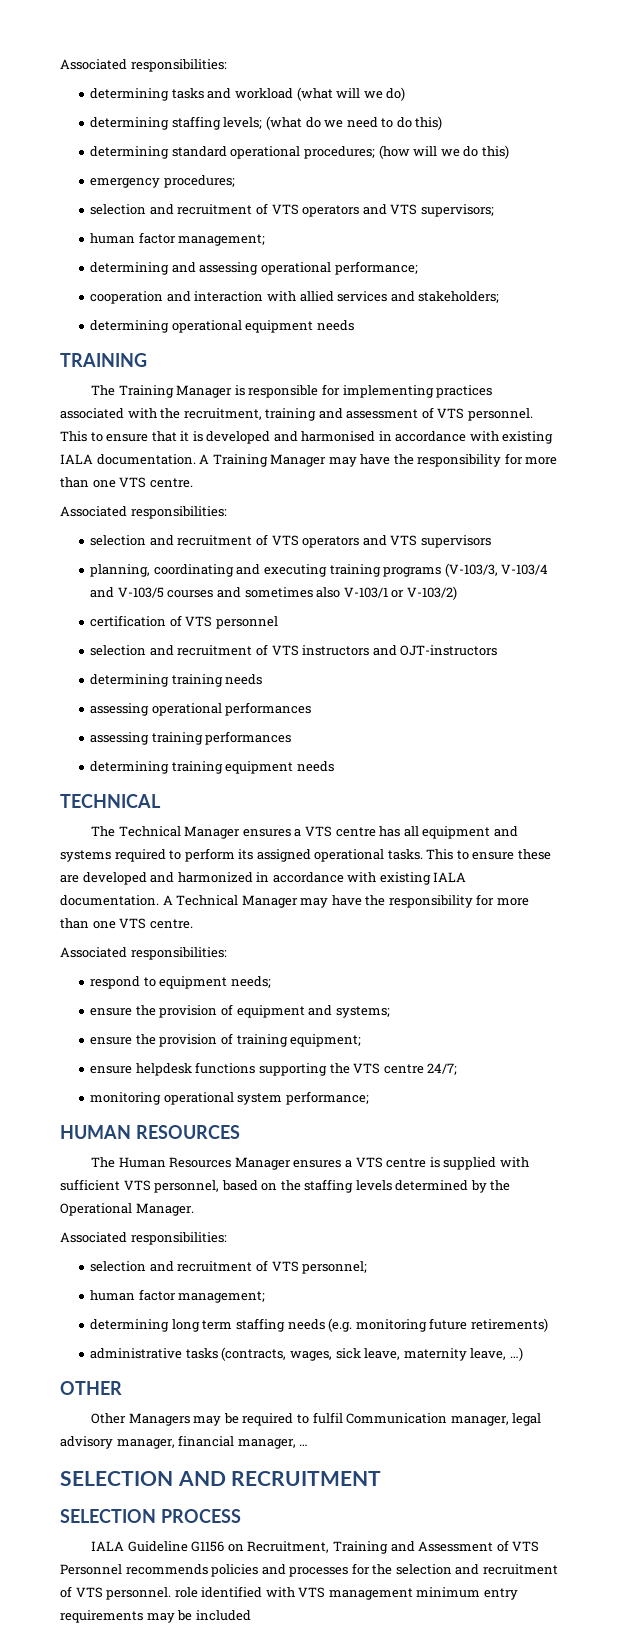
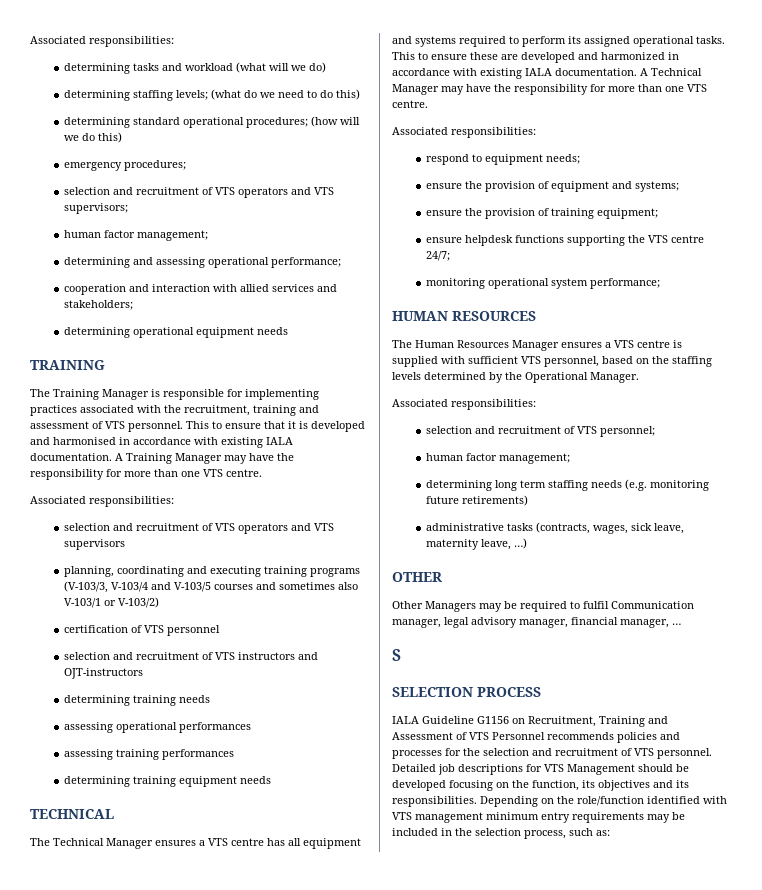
- SELECTION AND RECRUITMENT
+ S
- IALA Guideline G1156 on Recruitment, Training and Assessment of VTS Personnel recommends policies and processes for the selection and recruitment of VTS personnel. role identified with VTS management minimum entry requirements may be included
+ IALA Guideline G1156 on Recruitment, Training and Assessment of VTS Personnel recommends policies and processes for the selection and recruitment of VTS personnel. Detailed job descriptions for VTS Management should be developed focusing on the function, its objectives and its responsibilities. Depending on the role/function identified with VTS management minimum entry requirements may be included in the selection process, such as:

